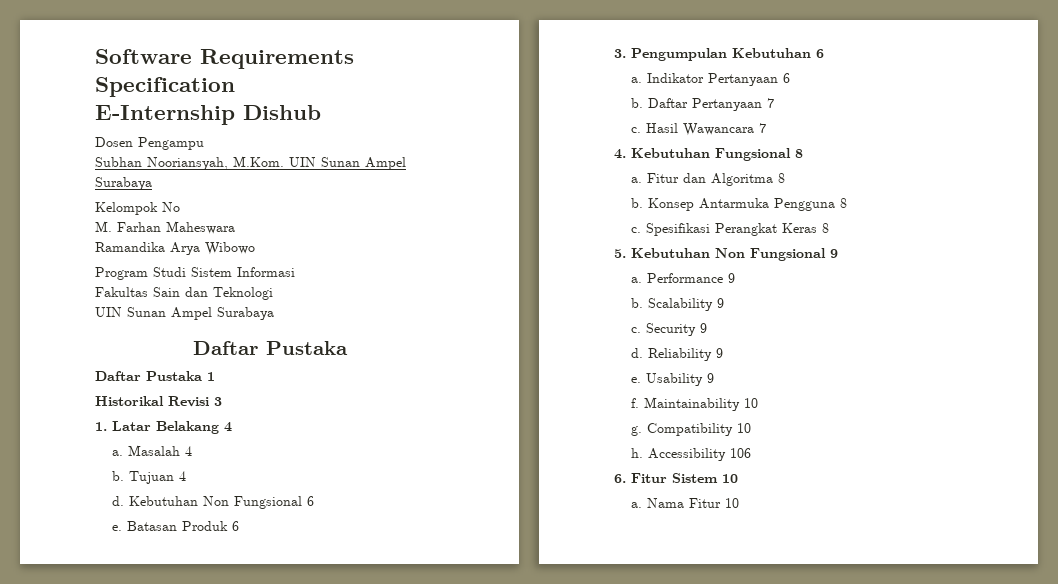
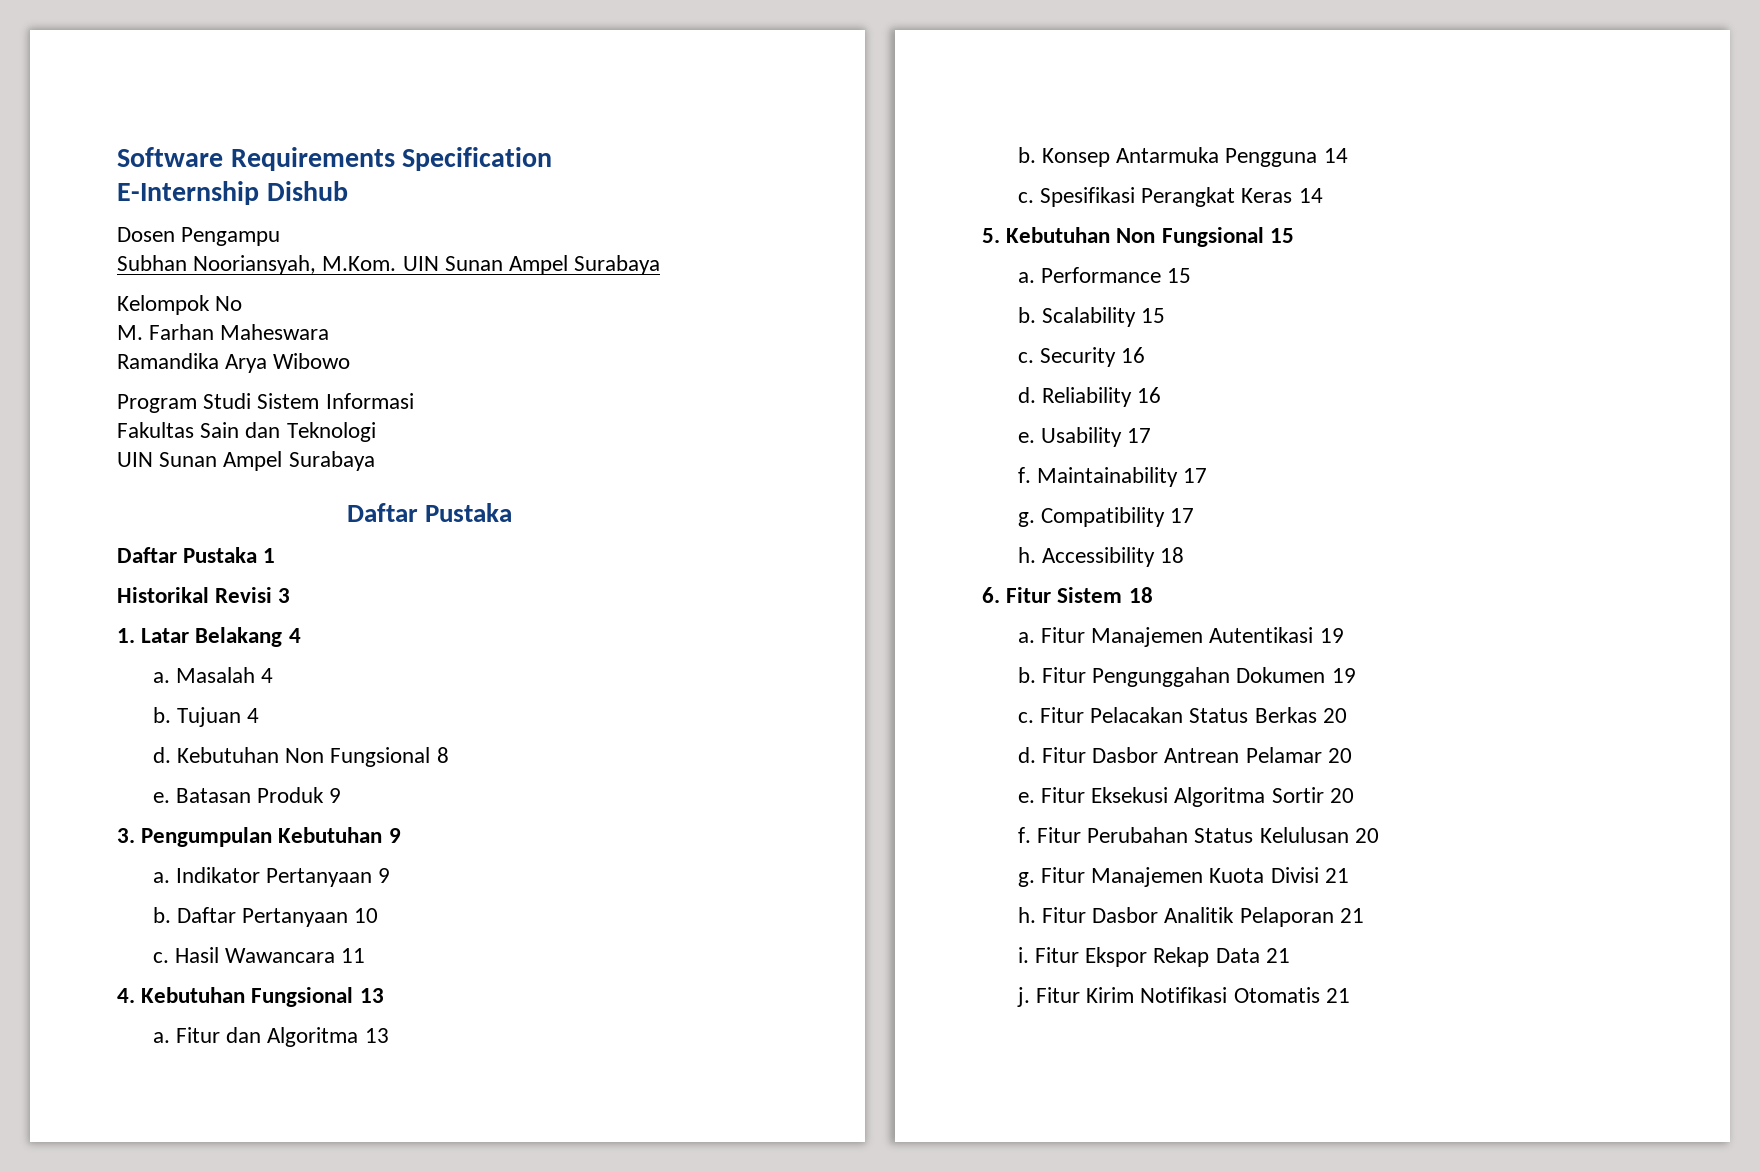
- Kebutuhan Non Fungsional 6
+ Kebutuhan Non Fungsional 8
- Batasan Produk 6
+ Batasan Produk 9
- 3. Pengumpulan Kebutuhan 6
+ 3. Pengumpulan Kebutuhan 9
- Indikator Pertanyaan 6
+ Indikator Pertanyaan 9
- Daftar Pertanyaan 7
+ Daftar Pertanyaan 10
- Hasil Wawancara 7
+ Hasil Wawancara 11
- 4. Kebutuhan Fungsional 8
+ 4. Kebutuhan Fungsional 13
- Fitur dan Algoritma 8
+ Fitur dan Algoritma 13
- Konsep Antarmuka Pengguna 8
+ Konsep Antarmuka Pengguna 14
- Spesifikasi Perangkat Keras 8
+ Spesifikasi Perangkat Keras 14
- 5. Kebutuhan Non Fungsional 9
+ 5. Kebutuhan Non Fungsional 15
- Performance 9
+ Performance 15
- Scalability 9
+ Scalability 15
- Security 9
+ Security 16
- Reliability 9
+ Reliability 16
- Usability 9
+ Usability 17
- Maintainability 10
+ Maintainability 17
- Compatibility 10
+ Compatibility 17
- Accessibility 106
+ Accessibility 18
- 6. Fitur Sistem 10
- a. Nama Fitur 10
+ 6. Fitur Sistem 18
+ a. Fitur Manajemen Autentikasi 19
+ b. Fitur Pengunggahan Dokumen 19
+ c. Fitur Pelacakan Status Berkas 20
+ d. Fitur Dasbor Antrean Pelamar 20
+ e. Fitur Eksekusi Algoritma Sortir 20
+ f. Fitur Perubahan Status Kelulusan 20
+ g. Fitur Manajemen Kuota Divisi 21
+ h. Fitur Dasbor Analitik Pelaporan 21
+ i. Fitur Ekspor Rekap Data 21
+ j. Fitur Kirim Notifikasi Otomatis 21

